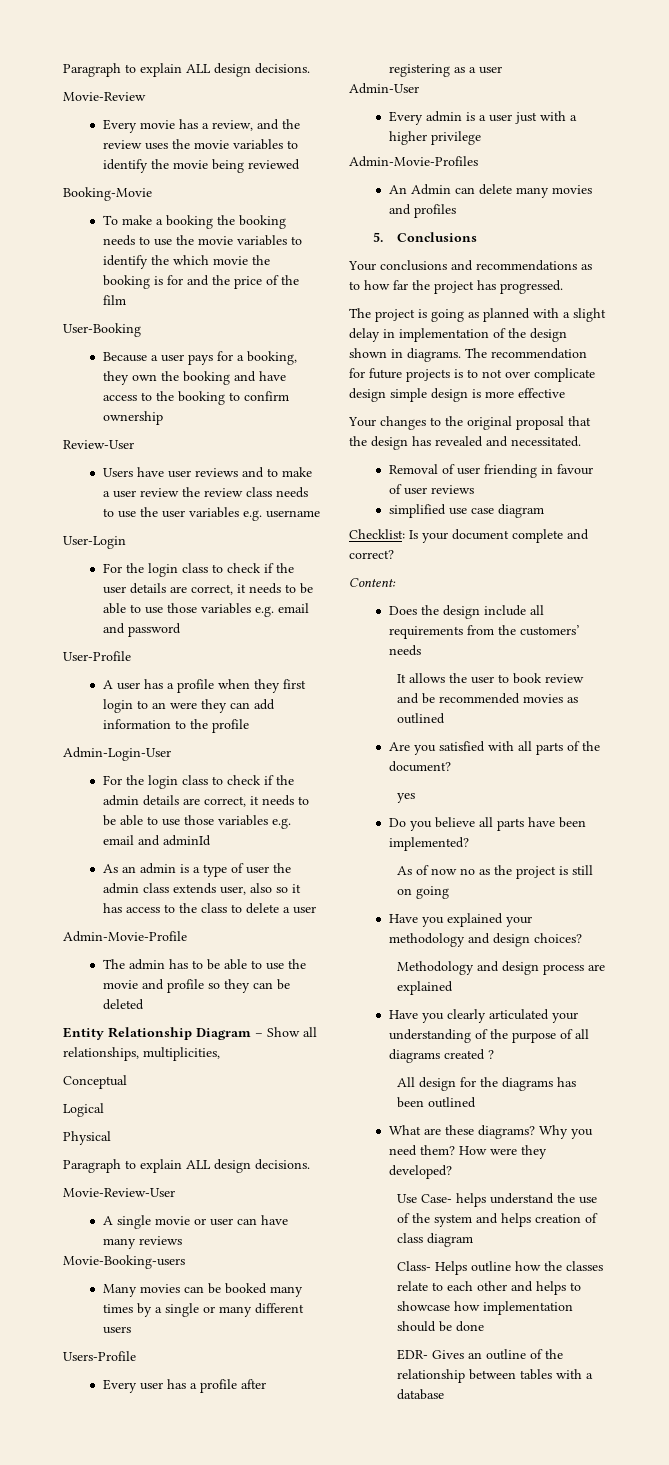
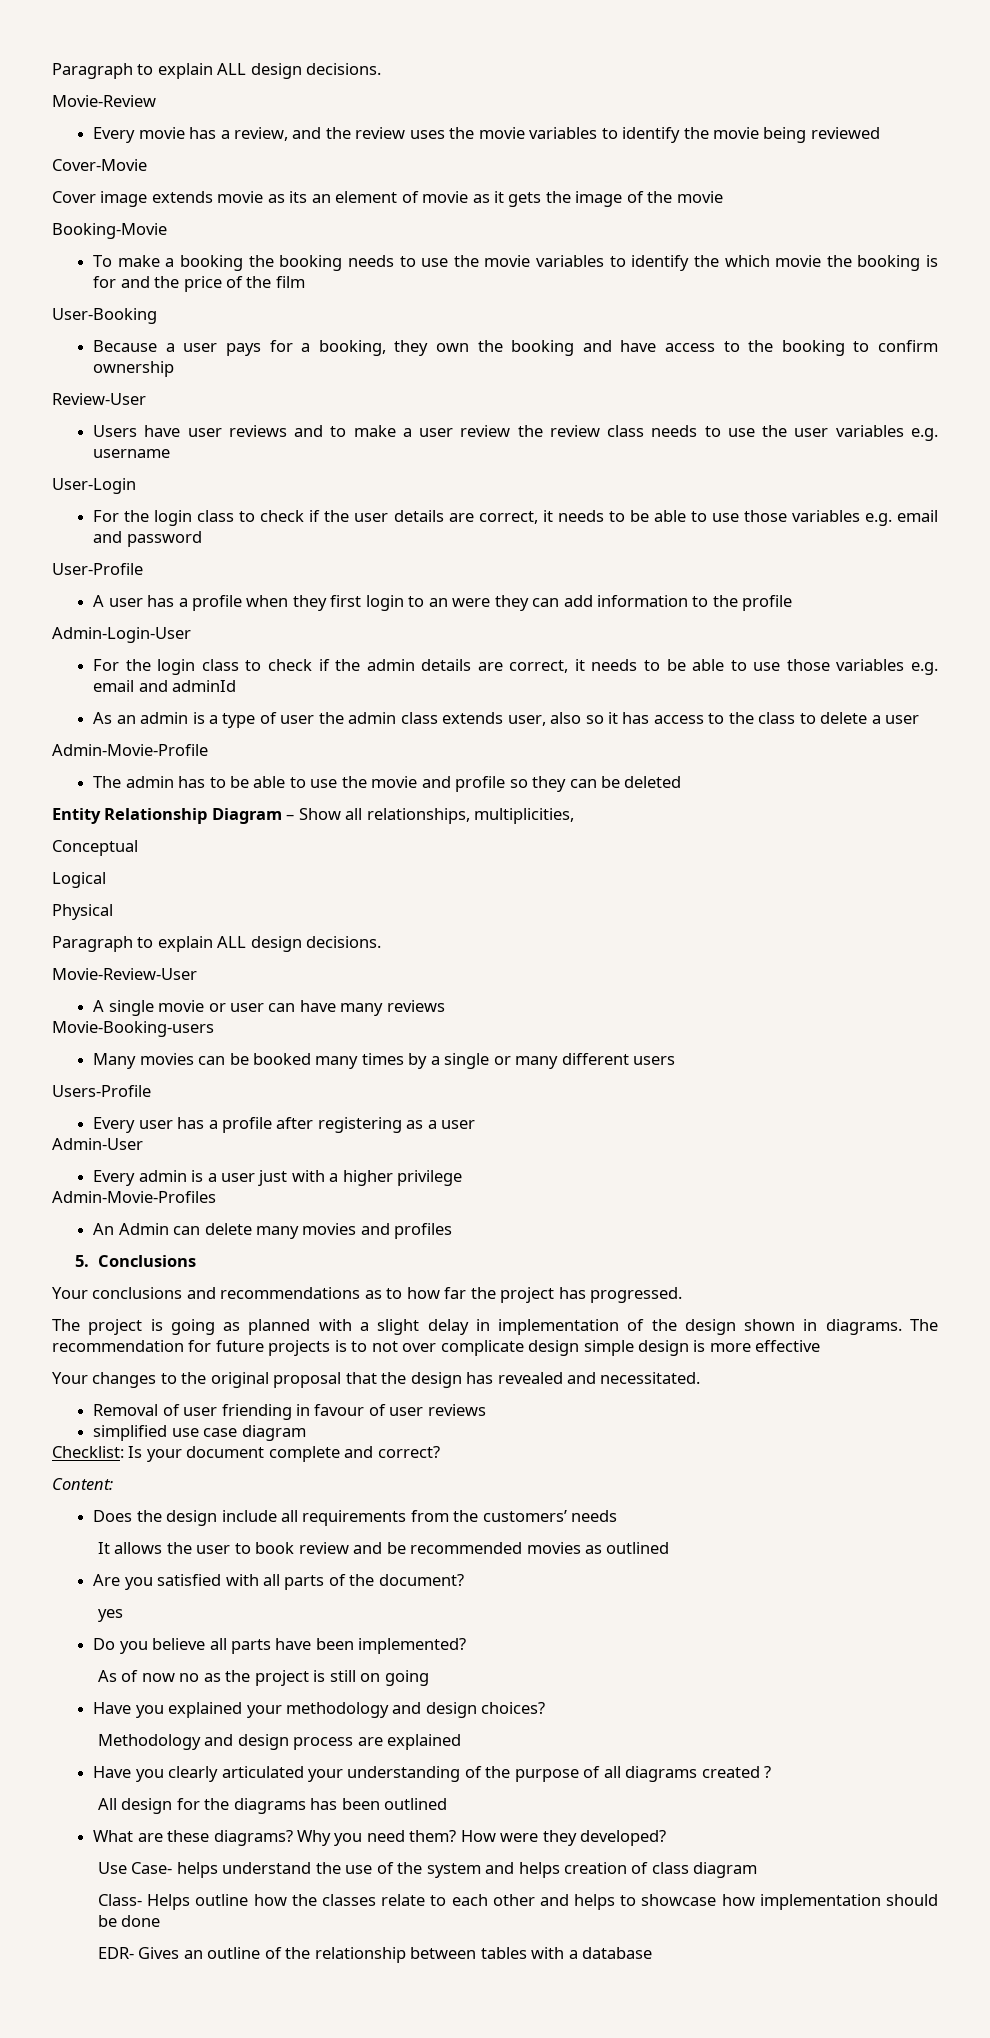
+ Cover-Movie
+ Cover image extends movie as its an element of movie as it gets the image of the movie

